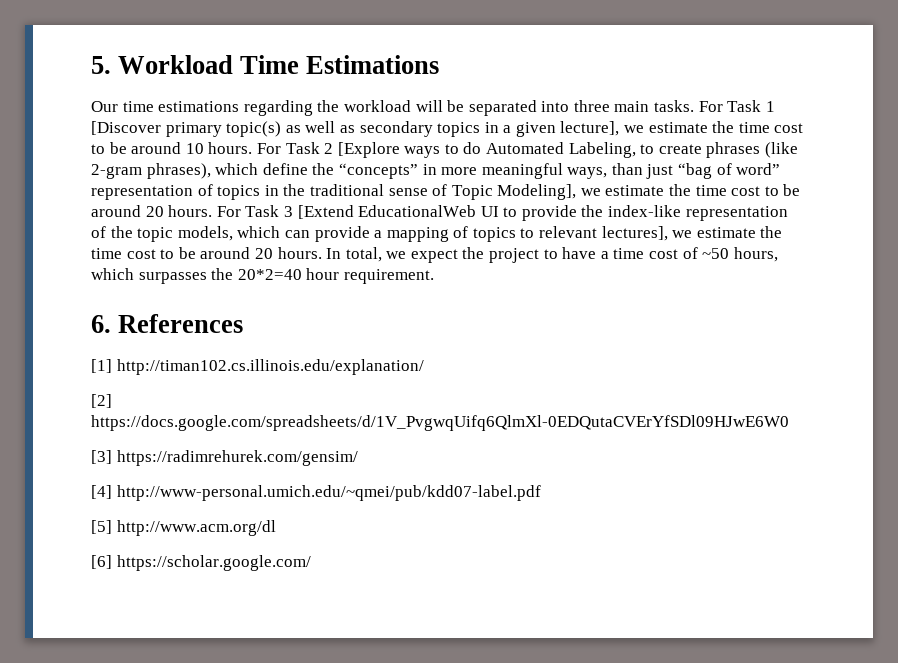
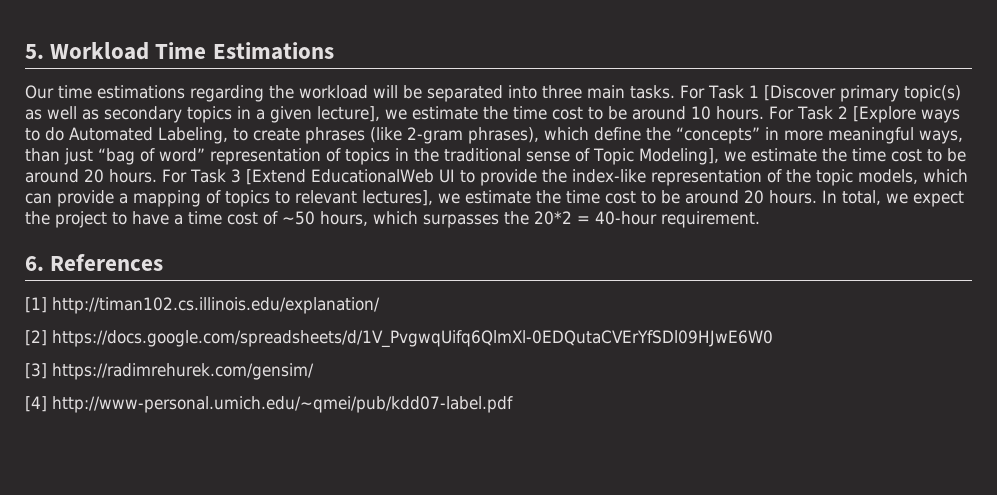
- In total, we expect the project to have a time cost of ~50 hours, which surpasses the 20*2=40 hour requirement.
+ In total, we expect the project to have a time cost of ~50 hours, which surpasses the 20*2 = 40-hour requirement.
- [5] http://www.acm.org/dl
- [6] https://scholar.google.com/

